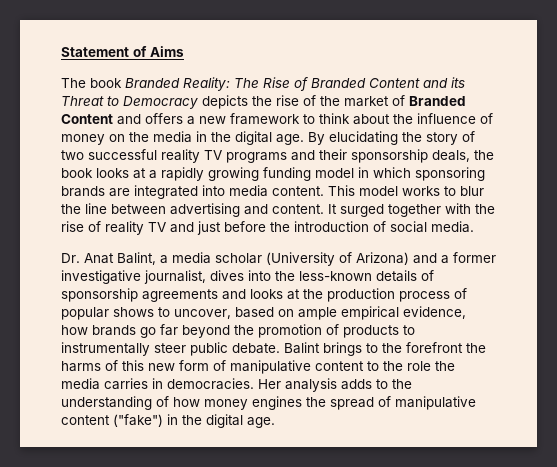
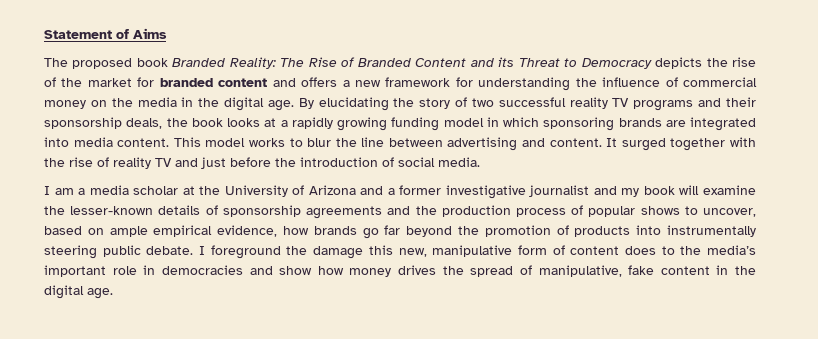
- The book Branded Reality: The Rise of Branded Content and its Threat to Democracy depicts the rise of the market of Branded Content and offers a new framework to think about the influence of money on the media in the digital age.
+ The proposed book Branded Reality: The Rise of Branded Content and its Threat to Democracy depicts the rise of the market for branded content and offers a new framework for understanding the influence of commercial money on the media in the digital age.
- Dr. Anat Balint, a media scholar (University of Arizona) and a former investigative journalist, dives into the less-known details of sponsorship agreements and looks at the production process of popular shows to uncover, based on ample empirical evidence, how brands go far beyond the promotion of products to instrumentally steer public debate. Balint brings to the forefront the harms of this new form of manipulative content to the role the media carries in democracies. Her analysis adds to the understanding of how money engines the spread of manipulative content ("fake") in the digital age.
+ I am a media scholar at the University of Arizona and a former investigative journalist and my book will examine the lesser-known details of sponsorship agreements and the production process of popular shows to uncover, based on ample empirical evidence, how brands go far beyond the promotion of products into instrumentally steering public debate. I foreground the damage this new, manipulative form of content does to the media’s important role in democracies and show how money drives the spread of manipulative, fake content in the digital age.

